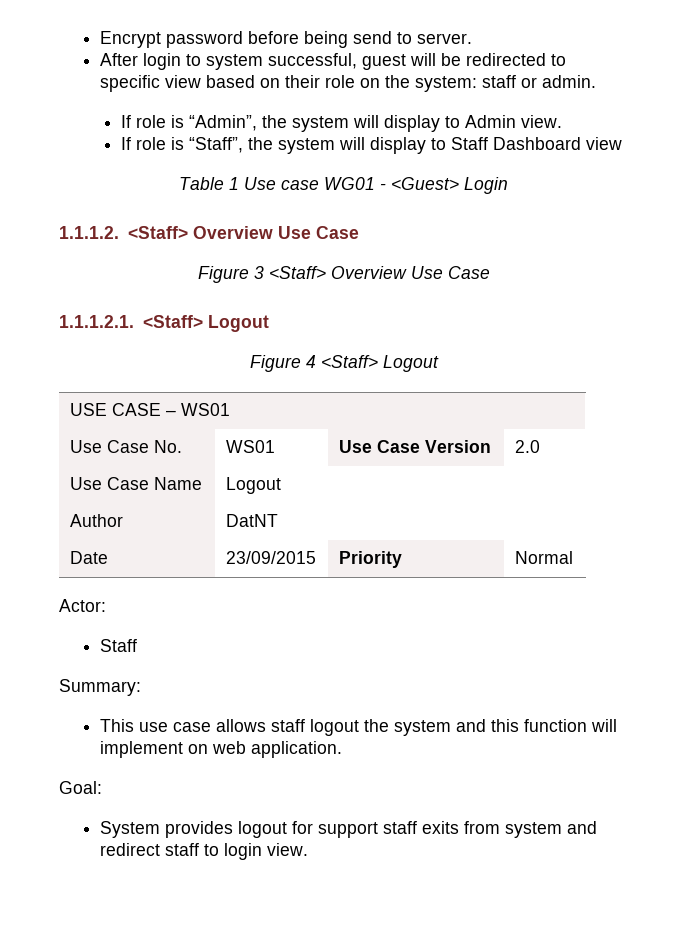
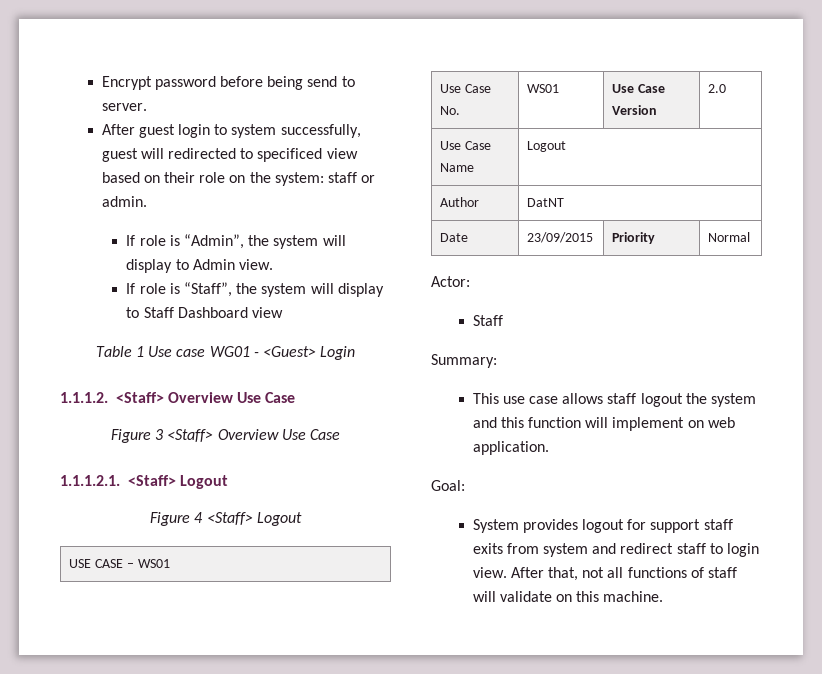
- After login to system successful, guest will be redirected to specific view based on their role on the system: staff or admin.
+ After guest login to system successfully, guest will redirected to specificed view based on their role on the system: staff or admin.
+ After that, not all functions of staff will validate on this machine.

